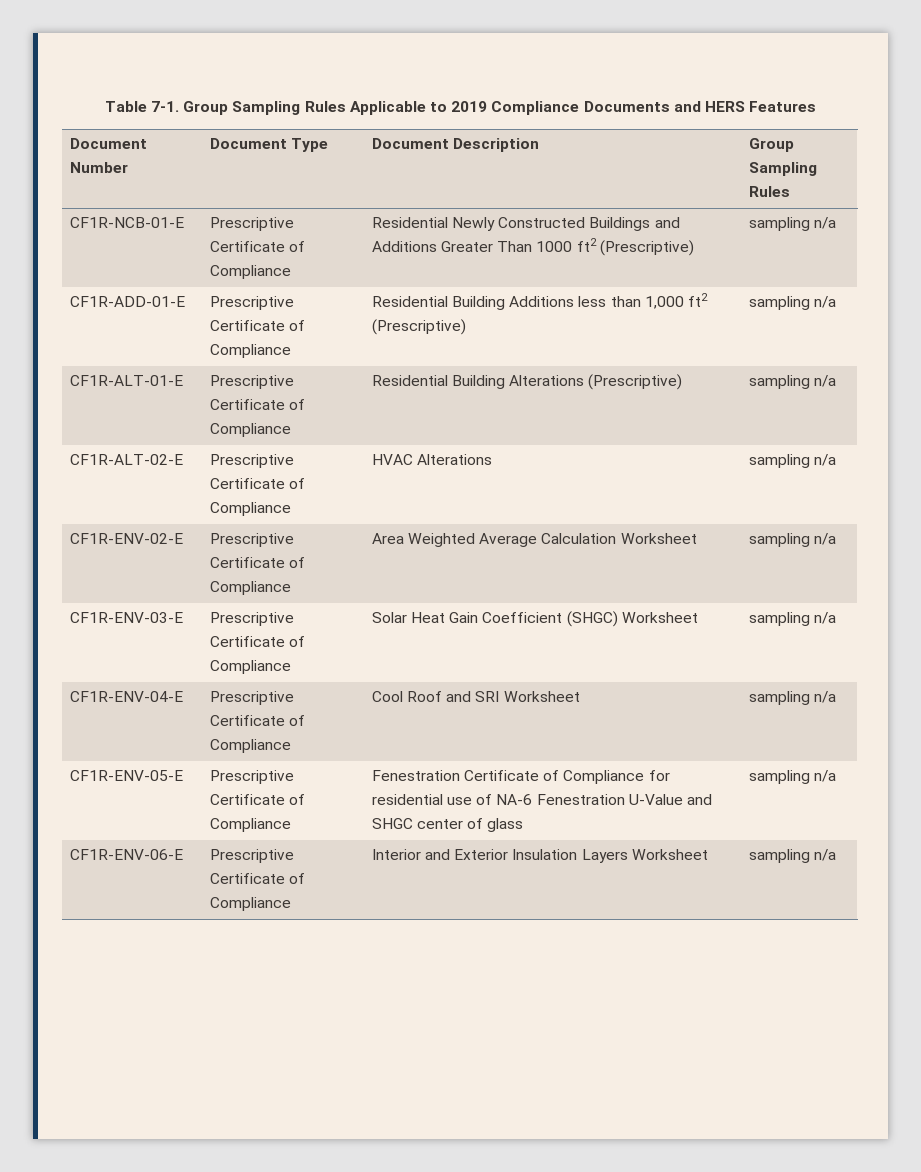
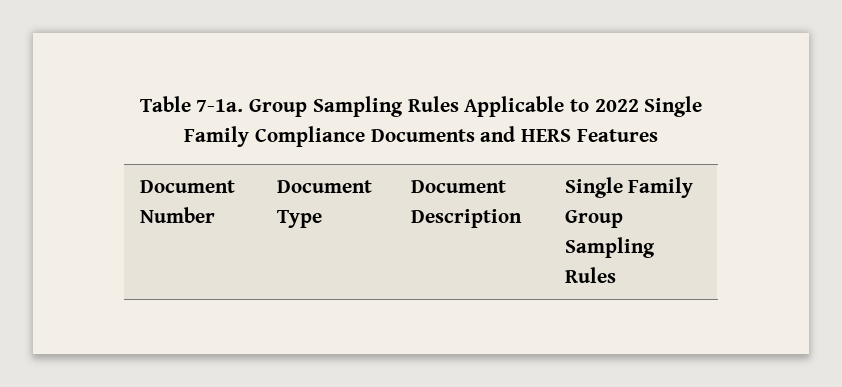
- Table 7-1.
+ Table 7-1a.
- Group Sampling Rules Applicable to 2019 Compliance Documents and HERS Features
+ Group Sampling Rules Applicable to 2022 Single Family Compliance Documents and HERS Features
- Document Number | Document Type | Document Description | Group Sampling Rules
- CF1R-NCB-01-E | Prescriptive Certificate of Compliance | Residential Newly Constructed Buildings and Additions Greater Than 1000 ft2 (Prescriptive) | sampling n/a
- CF1R-ADD-01-E | Prescriptive Certificate of Compliance | Residential Building Additions less than 1,000 ft2 (Prescriptive) | sampling n/a
- CF1R-ALT-01-E | Prescriptive Certificate of Compliance | Residential Building Alterations (Prescriptive) | sampling n/a
- CF1R-ALT-02-E | Prescriptive Certificate of Compliance | HVAC Alterations | sampling n/a
- CF1R-ENV-02-E | Prescriptive Certificate of Compliance | Area Weighted Average Calculation Worksheet | sampling n/a
- CF1R-ENV-03-E | Prescriptive Certificate of Compliance | Solar Heat Gain Coefficient (SHGC) Worksheet | sampling n/a
- CF1R-ENV-04-E | Prescriptive Certificate of Compliance | Cool Roof and SRI Worksheet | sampling n/a
- CF1R-ENV-05-E | Prescriptive Certificate of Compliance | Fenestration Certificate of Compliance for residential use of NA-6 Fenestration U-Value and SHGC center of glass | sampling n/a
- CF1R-ENV-06-E | Prescriptive Certificate of Compliance | Interior and Exterior Insulation Layers Worksheet | sampling n/a
+ Document Number | Document Type | Document Description | Single Family Group Sampling Rules

